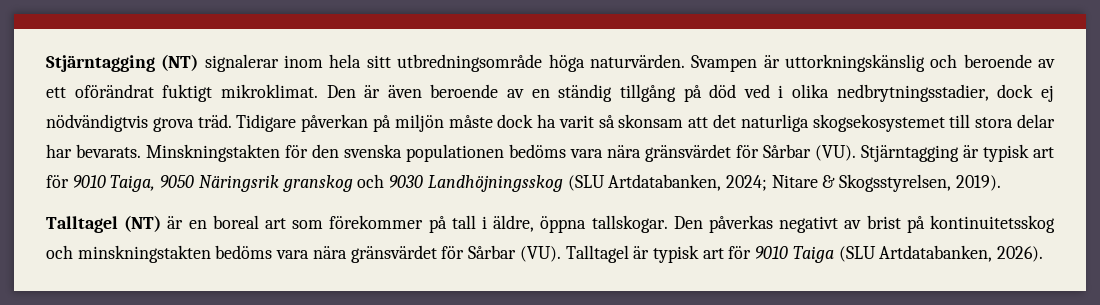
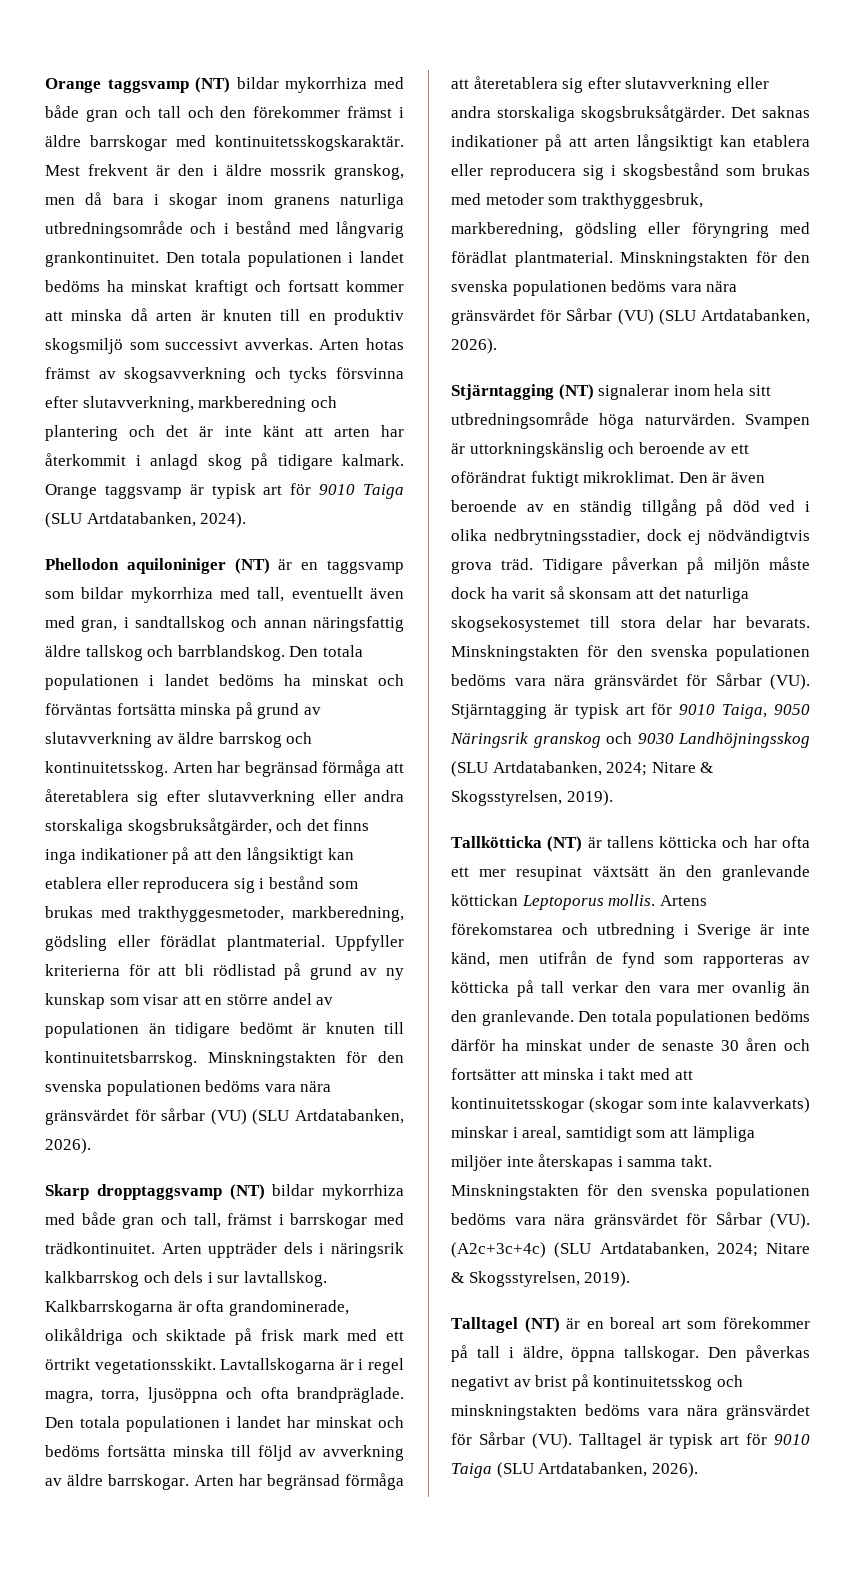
+ Orange taggsvamp (NT) bildar mykorrhiza med både gran och tall och den förekommer främst i äldre barrskogar med kontinuitetsskogskaraktär. Mest frekvent är den i äldre mossrik granskog, men då bara i skogar inom granens naturliga utbredningsområde och i bestånd med långvarig grankontinuitet. Den totala populationen i landet bedöms ha minskat kraftigt och fortsatt kommer att minska då arten är knuten till en produktiv skogsmiljö som successivt avverkas. Arten hotas främst av skogsavverkning och tycks försvinna efter slutavverkning, markberedning och plantering och det är inte känt att arten har återkommit i anlagd skog på tidigare kalmark. Orange taggsvamp är typisk art för 9010 Taiga (SLU Artdatabanken, 2024).
+ Phellodon aquiloniniger (NT) är en taggsvamp som bildar mykorrhiza med tall, eventuellt även med gran, i sandtallskog och annan näringsfattig äldre tallskog och barrblandskog. Den totala populationen i landet bedöms ha minskat och förväntas fortsätta minska på grund av slutavverkning av äldre barrskog och kontinuitetsskog. Arten har begränsad förmåga att återetablera sig efter slutavverkning eller andra storskaliga skogsbruksåtgärder, och det finns inga indikationer på att den långsiktigt kan etablera eller reproducera sig i bestånd som brukas med trakthyggesmetoder, markberedning, gödsling eller förädlat plantmaterial. Uppfyller kriterierna för att bli rödlistad på grund av ny kunskap som visar att en större andel av populationen än tidigare bedömt är knuten till kontinuitetsbarrskog. Minskningstakten för den svenska populationen bedöms vara nära gränsvärdet för sårbar (VU) (SLU Artdatabanken, 2026).
+ Skarp dropptaggsvamp (NT) bildar mykorrhiza med både gran och tall, främst i barrskogar med trädkontinuitet. Arten uppträder dels i näringsrik kalkbarrskog och dels i sur lavtallskog. Kalkbarrskogarna är ofta grandominerade, olikåldriga och skiktade på frisk mark med ett örtrikt vegetationsskikt. Lavtallskogarna är i regel magra, torra, ljusöppna och ofta brandpräglade. Den totala populationen i landet har minskat och bedöms fortsätta minska till följd av avverkning av äldre barrskogar. Arten har begränsad förmåga att återetablera sig efter slutavverkning eller andra storskaliga skogsbruksåtgärder. Det saknas indikationer på att arten långsiktigt kan etablera eller reproducera sig i skogsbestånd som brukas med metoder som trakthyggesbruk, markberedning, gödsling eller föryngring med förädlat plantmaterial. Minskningstakten för den svenska populationen bedöms vara nära gränsvärdet för Sårbar (VU) (SLU Artdatabanken, 2026).
+ Tallkötticka (NT) är tallens kötticka och har ofta ett mer resupinat växtsätt än den granlevande köttickan Leptoporus mollis. Artens förekomstarea och utbredning i Sverige är inte känd, men utifrån de fynd som rapporteras av kötticka på tall verkar den vara mer ovanlig än den granlevande. Den totala populationen bedöms därför ha minskat under de senaste 30 åren och fortsätter att minska i takt med att kontinuitetsskogar (skogar som inte kalavverkats) minskar i areal, samtidigt som att lämpliga miljöer inte återskapas i samma takt. Minskningstakten för den svenska populationen bedöms vara nära gränsvärdet för Sårbar (VU). (A2c+3c+4c) (SLU Artdatabanken, 2024; Nitare & Skogsstyrelsen, 2019).

